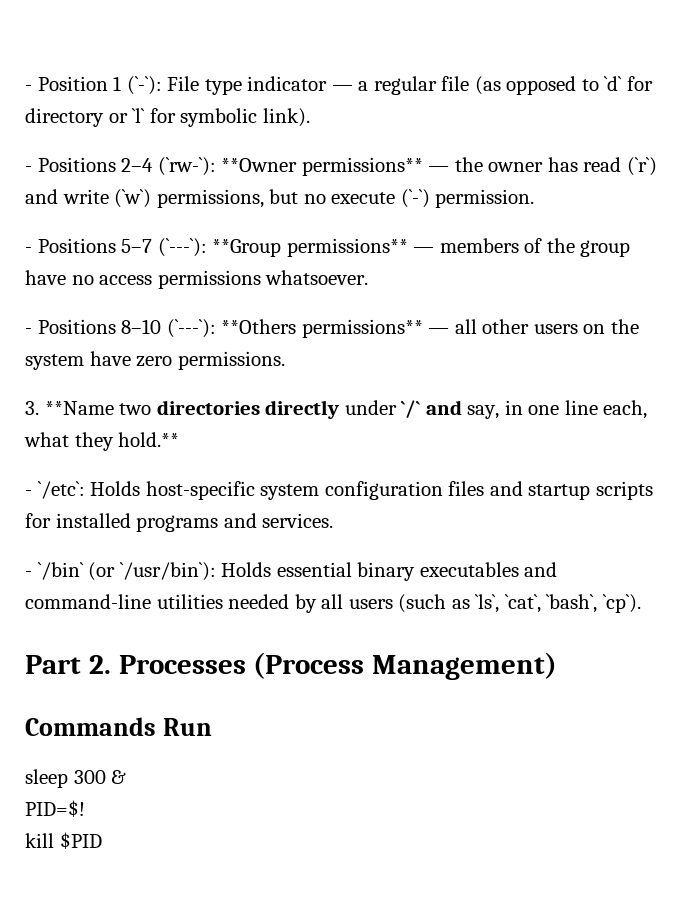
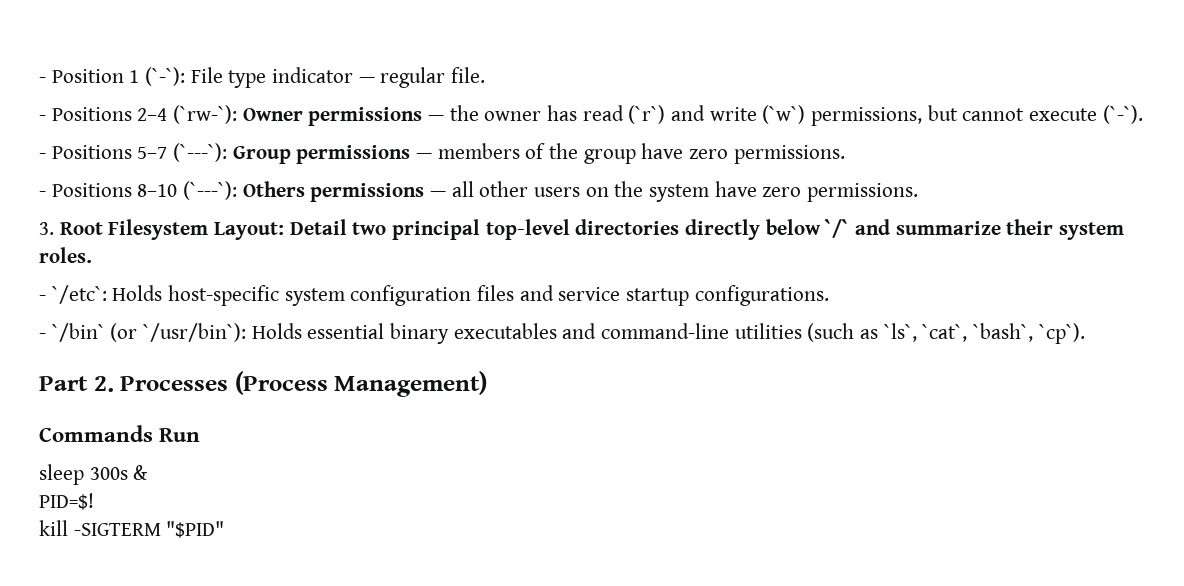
- - Position 1 (`-`): File type indicator — a regular file (as opposed to `d` for directory or `l` for symbolic link).
+ - Position 1 (`-`): File type indicator — regular file.
- - Positions 2–4 (`rw-`): **Owner permissions** — the owner has read (`r`) and write (`w`) permissions, but no execute (`-`) permission.
+ - Positions 2–4 (`rw-`): Owner permissions — the owner has read (`r`) and write (`w`) permissions, but cannot execute (`-`).
- - Positions 5–7 (`---`): **Group permissions** — members of the group have no access permissions whatsoever.
+ - Positions 5–7 (`---`): Group permissions — members of the group have zero permissions.
- - Positions 8–10 (`---`): **Others permissions** — all other users on the system have zero permissions.
+ - Positions 8–10 (`---`): Others permissions — all other users on the system have zero permissions.
- 3. **Name two directories directly under `/` and say, in one line each, what they hold.**
+ 3. Root Filesystem Layout: Detail two principal top-level directories directly below `/` and summarize their system roles.
- - `/etc`: Holds host-specific system configuration files and startup scripts for installed programs and services.
+ - `/etc`: Holds host-specific system configuration files and service startup configurations.
- - `/bin` (or `/usr/bin`): Holds essential binary executables and command-line utilities needed by all users (such as `ls`, `cat`, `bash`, `cp`).
+ - `/bin` (or `/usr/bin`): Holds essential binary executables and command-line utilities (such as `ls`, `cat`, `bash`, `cp`).
- sleep 300 &
+ sleep 300s &
- kill $PID
+ kill -SIGTERM "$PID"

